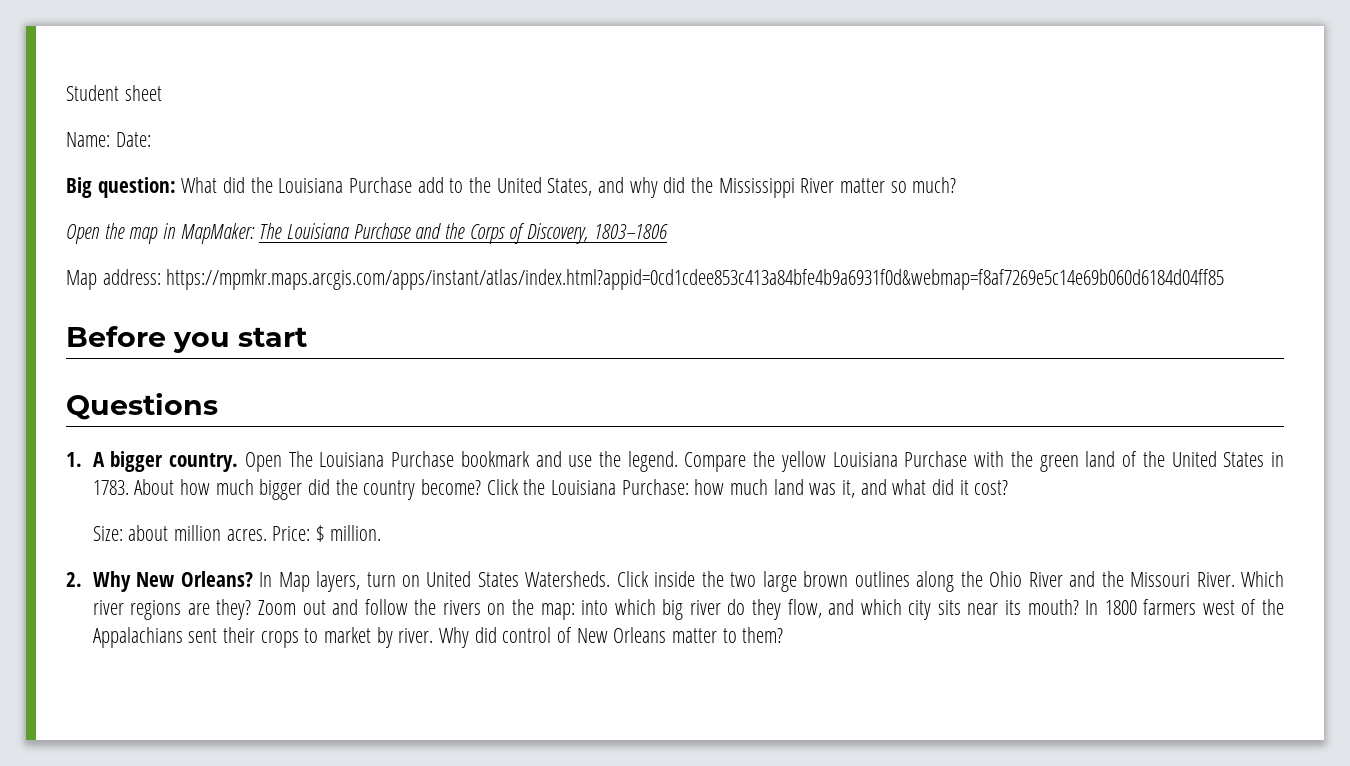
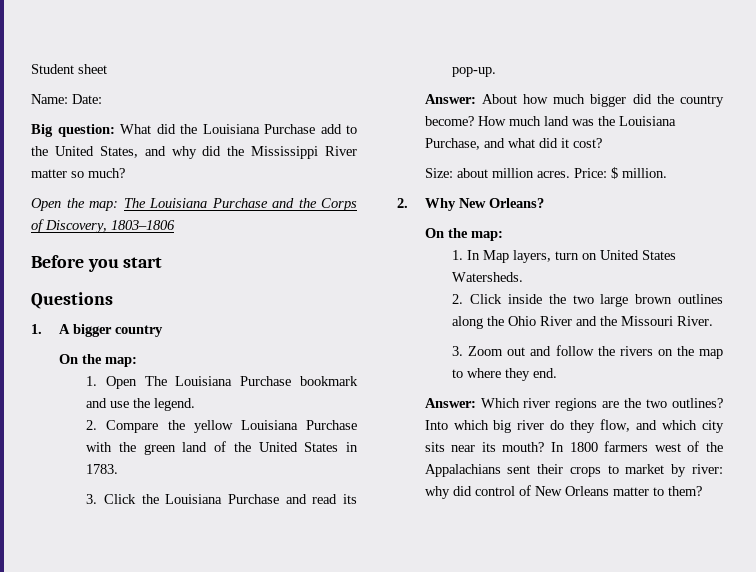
- Open the map in MapMaker: The Louisiana Purchase and the Corps of Discovery, 1803–1806
+ Open the map: The Louisiana Purchase and the Corps of Discovery, 1803–1806
- Map address: https://mpmkr.maps.arcgis.com/apps/instant/atlas/index.html?appid=0cd1cdee853c413a84bfe4b9a6931f0d&webmap=f8af7269e5c14e69b060d6184d04ff85
- 1. A bigger country. Open The Louisiana Purchase bookmark and use the legend. Compare the yellow Louisiana Purchase with the green land of the United States in 1783. About how much bigger did the country become?
+ 1. A bigger country
+ On the map:
+ 1. Open The Louisiana Purchase bookmark and use the legend.
+ 2. Compare the yellow Louisiana Purchase with the green land of the United States in 1783.
+ 3. Click the Louisiana Purchase and read its pop-up.
+ Answer: About how much bigger did the country become?
- Click the Louisiana Purchase: how much land was it, and what did it cost?
+ How much land was the Louisiana Purchase, and what did it cost?
- 2. Why New Orleans? In Map layers, turn on United States Watersheds. Click inside the two large brown outlines along the Ohio River and the Missouri River. Which river regions are they? Zoom out and follow the rivers on the map: into which big river do they flow, and which city sits near its mouth?
+ 2. Why New Orleans?
+ On the map:
+ 1. In Map layers, turn on United States Watersheds.
+ 2. Click inside the two large brown outlines along the Ohio River and the Missouri River.
+ 3. Zoom out and follow the rivers on the map to where they end.
+ Answer: Which river regions are the two outlines? Into which big river do they flow, and which city sits near its mouth?
- In 1800 farmers west of the Appalachians sent their crops to market by river. Why did control of New Orleans matter to them?
+ In 1800 farmers west of the Appalachians sent their crops to market by river: why did control of New Orleans matter to them?

